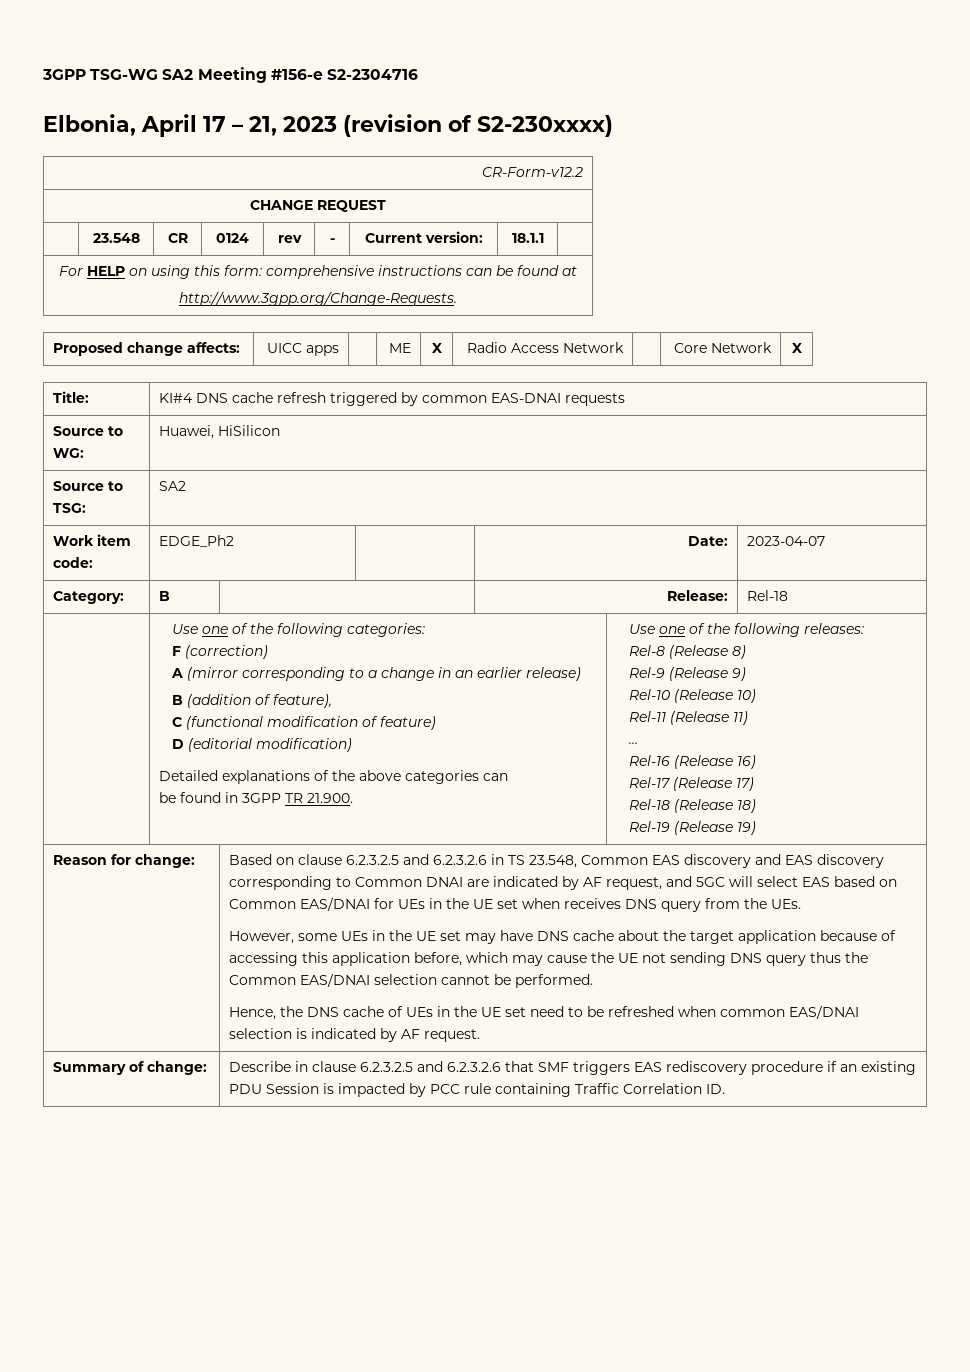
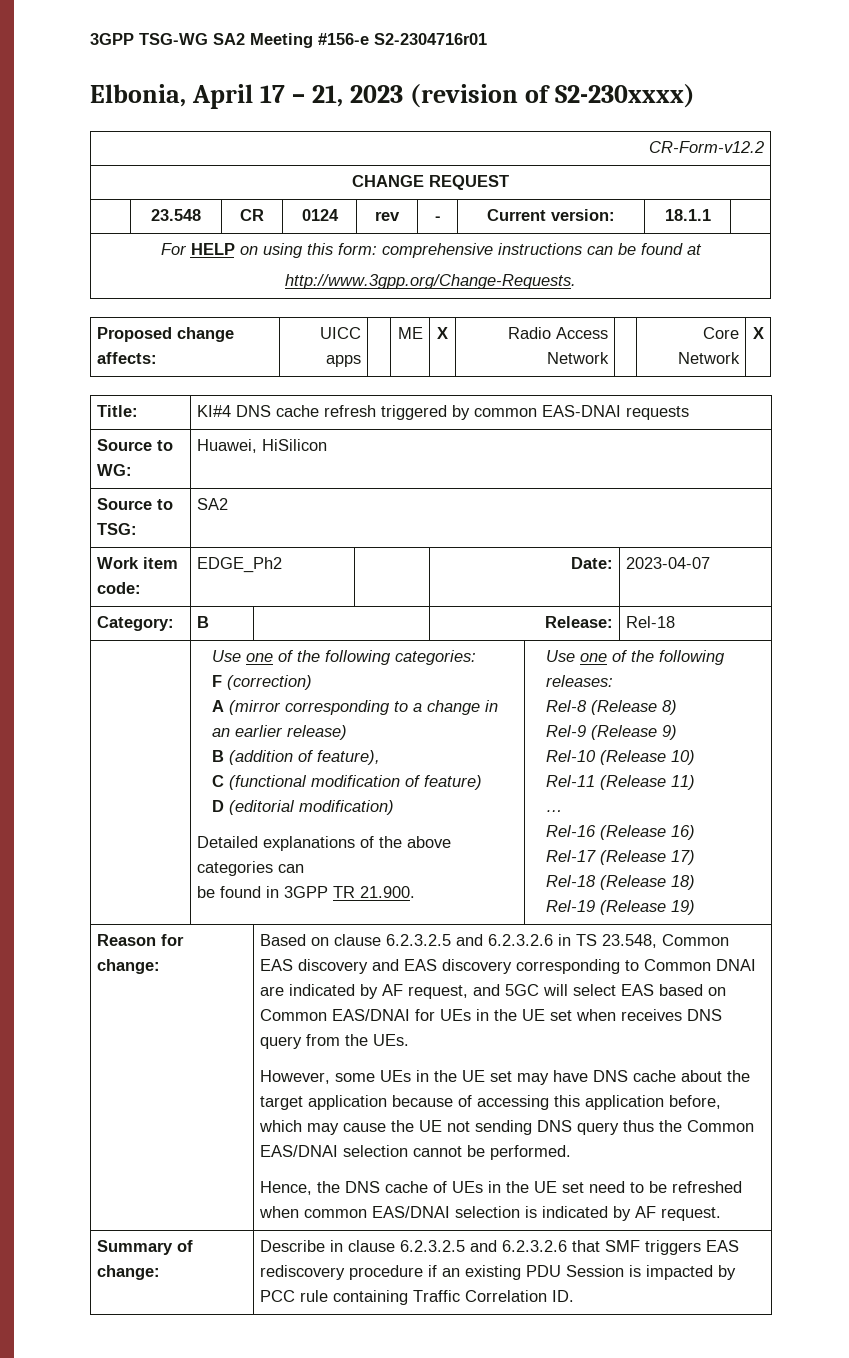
- 3GPP TSG-WG SA2 Meeting #156-e S2-2304716
+ 3GPP TSG-WG SA2 Meeting #156-e S2-2304716r01

